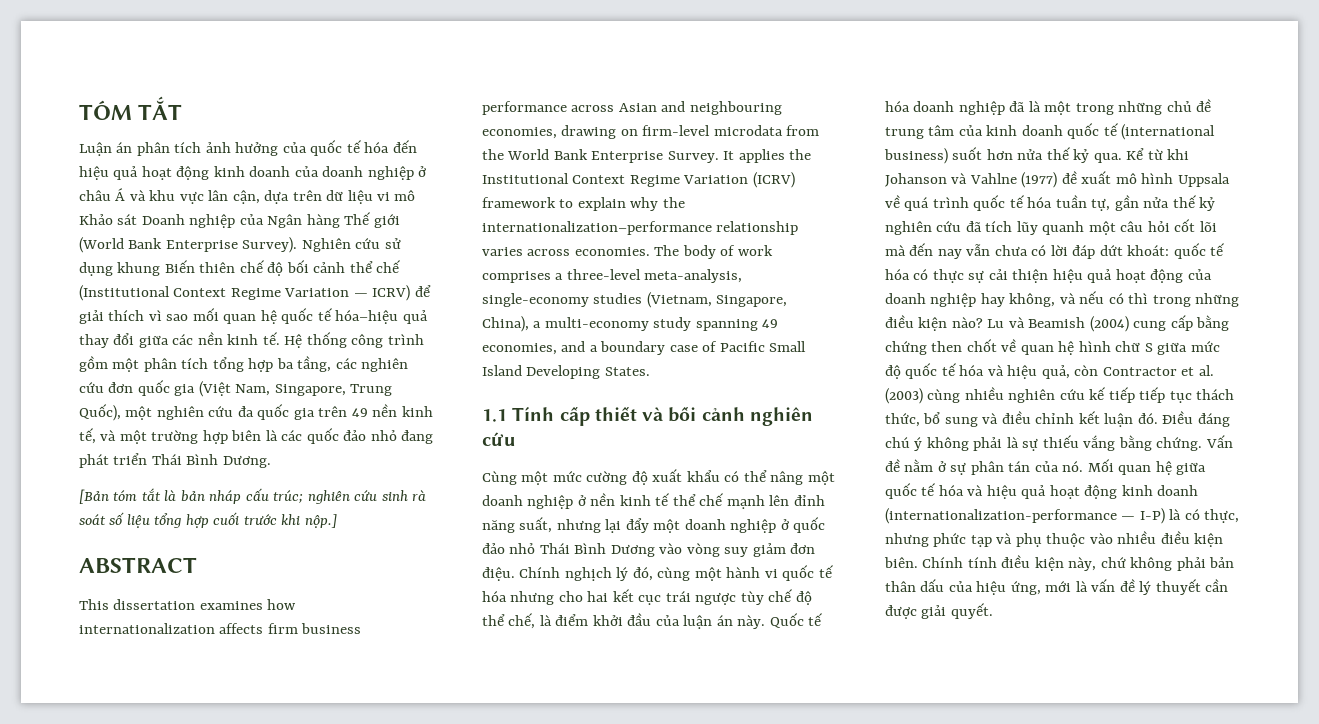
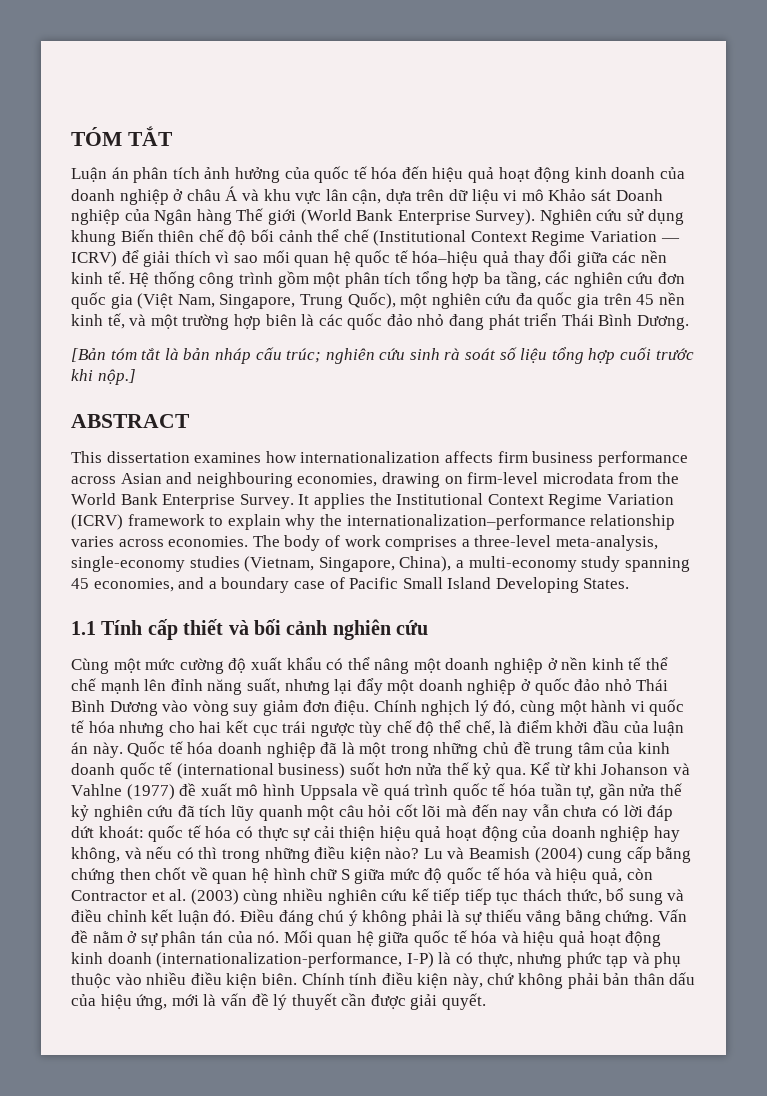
- Hệ thống công trình gồm một phân tích tổng hợp ba tầng, các nghiên cứu đơn quốc gia (Việt Nam, Singapore, Trung Quốc), một nghiên cứu đa quốc gia trên 49 nền kinh tế, và một trường hợp biên là các quốc đảo nhỏ đang phát triển Thái Bình Dương.
+ Hệ thống công trình gồm một phân tích tổng hợp ba tầng, các nghiên cứu đơn quốc gia (Việt Nam, Singapore, Trung Quốc), một nghiên cứu đa quốc gia trên 45 nền kinh tế, và một trường hợp biên là các quốc đảo nhỏ đang phát triển Thái Bình Dương.
- The body of work comprises a three-level meta-analysis, single-economy studies (Vietnam, Singapore, China), a multi-economy study spanning 49 economies, and a boundary case of Pacific Small Island Developing States.
+ The body of work comprises a three-level meta-analysis, single-economy studies (Vietnam, Singapore, China), a multi-economy study spanning 45 economies, and a boundary case of Pacific Small Island Developing States.
- Mối quan hệ giữa quốc tế hóa và hiệu quả hoạt động kinh doanh (internationalization-performance — I-P) là có thực, nhưng phức tạp và phụ thuộc vào nhiều điều kiện biên.
+ Mối quan hệ giữa quốc tế hóa và hiệu quả hoạt động kinh doanh (internationalization-performance, I-P) là có thực, nhưng phức tạp và phụ thuộc vào nhiều điều kiện biên.

